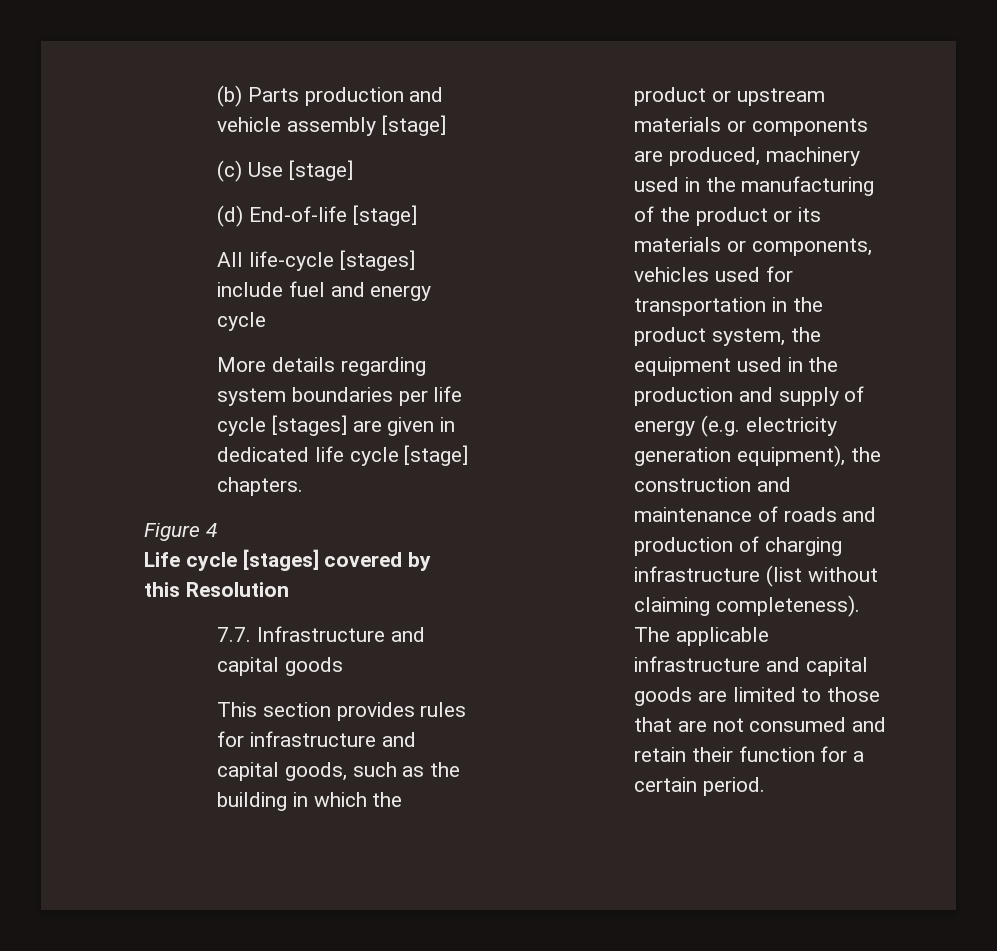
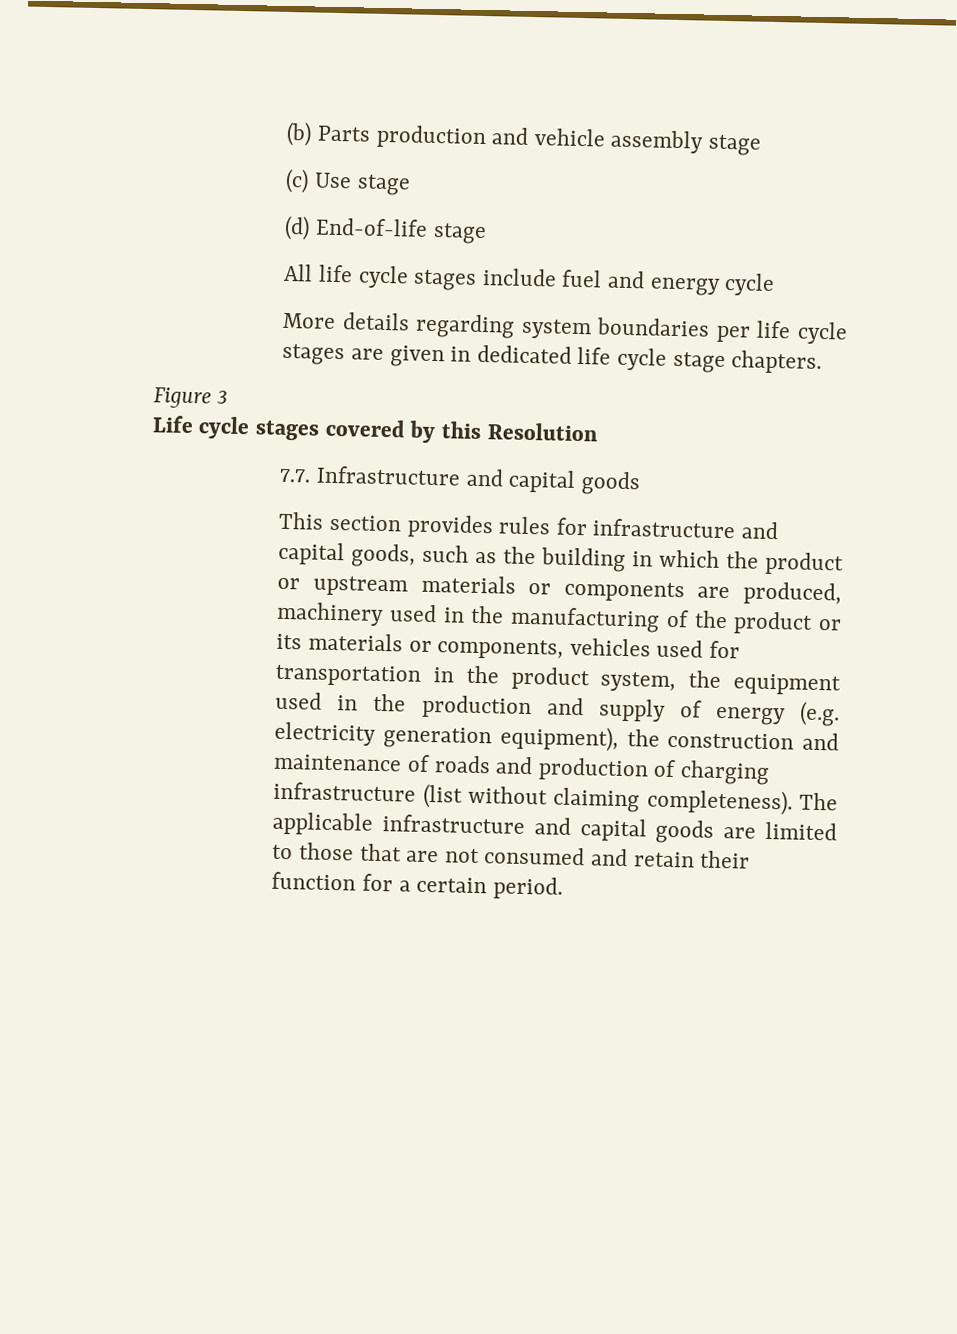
- (b) Parts production and vehicle assembly [stage]
+ (b) Parts production and vehicle assembly stage
- (c) Use [stage]
+ (c) Use stage
- (d) End-of-life [stage]
+ (d) End-of-life stage
- All life-cycle [stages] include fuel and energy cycle
+ All life cycle stages include fuel and energy cycle
- More details regarding system boundaries per life cycle [stages] are given in dedicated life cycle [stage] chapters.
+ More details regarding system boundaries per life cycle stages are given in dedicated life cycle stage chapters.
- Figure 4
+ Figure 3
- Life cycle [stages] covered by this Resolution
+ Life cycle stages covered by this Resolution

